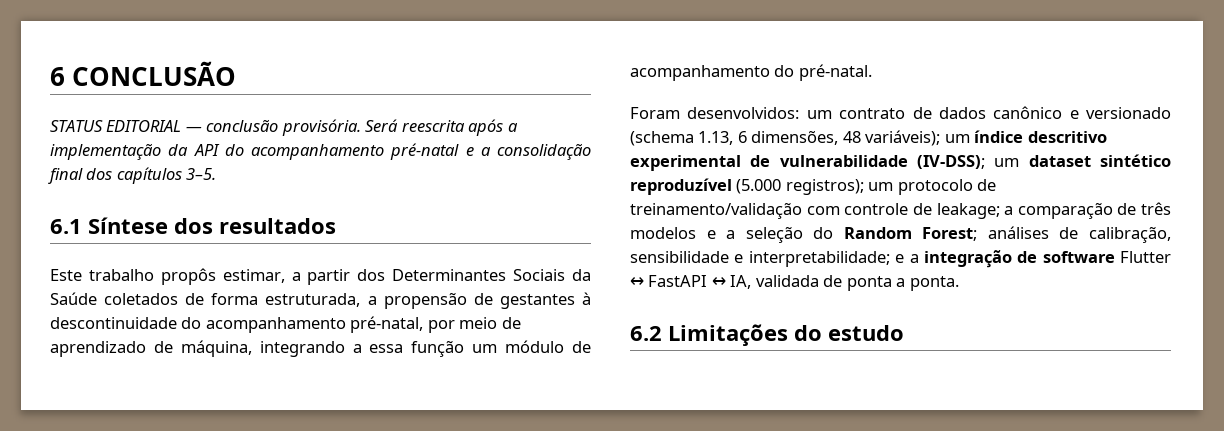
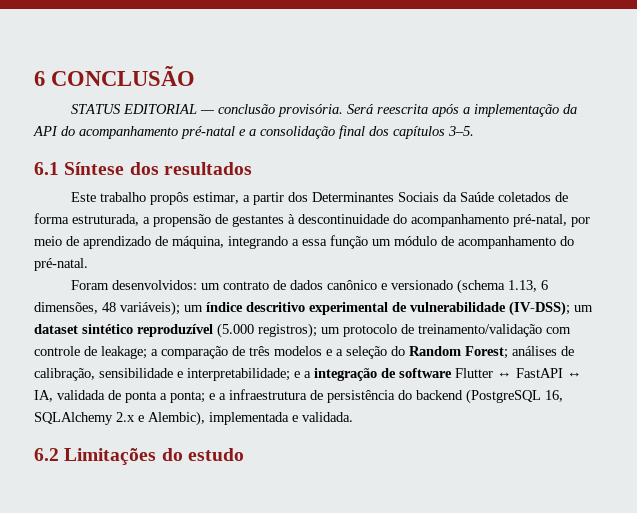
- e a integração de software Flutter ↔ FastAPI ↔ IA, validada de ponta a ponta.
+ e a integração de software Flutter ↔ FastAPI ↔ IA, validada de ponta a ponta; e a infraestrutura de persistência do backend (PostgreSQL 16, SQLAlchemy 2.x e Alembic), implementada e validada.

